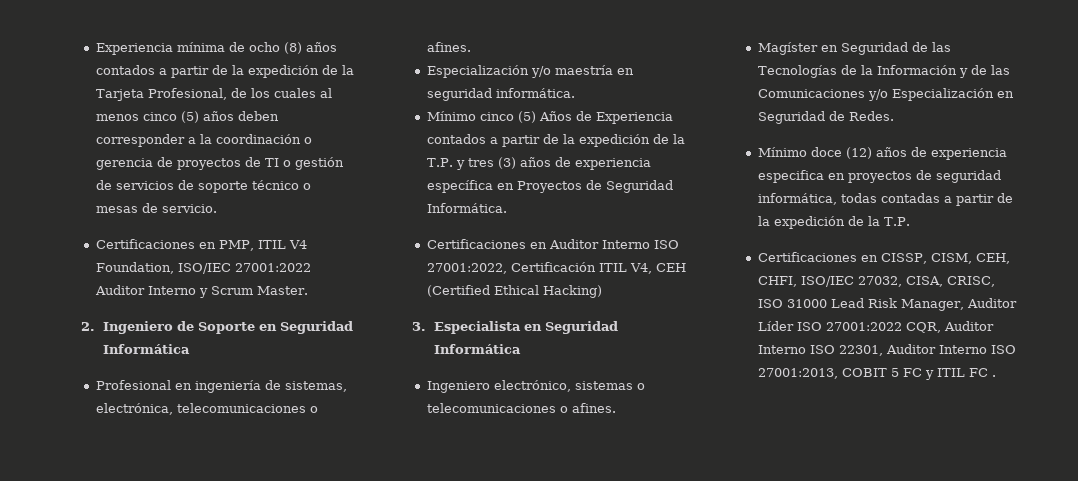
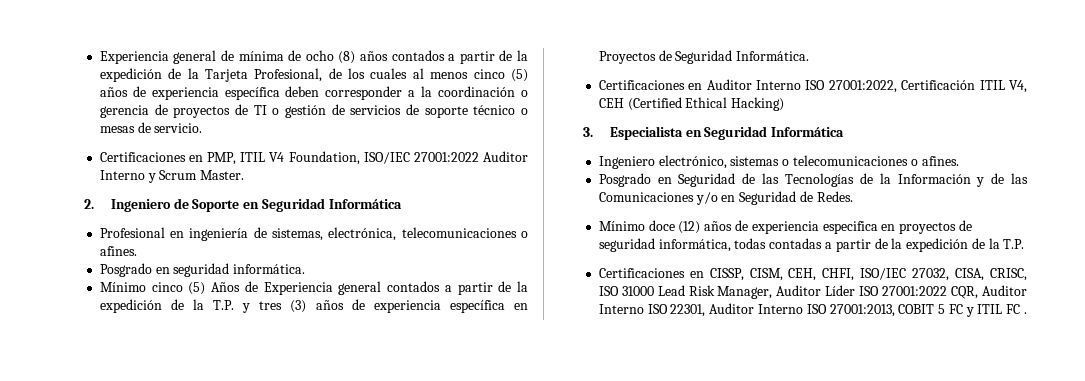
- Experiencia mínima de ocho (8) años contados a partir de la expedición de la Tarjeta Profesional, de los cuales al menos cinco (5) años deben corresponder a la coordinación o gerencia de proyectos de TI o gestión de servicios de soporte técnico o mesas de servicio.
+ Experiencia general de mínima de ocho (8) años contados a partir de la expedición de la Tarjeta Profesional, de los cuales al menos cinco (5) años de experiencia específica deben corresponder a la coordinación o gerencia de proyectos de TI o gestión de servicios de soporte técnico o mesas de servicio.
- Especialización y/o maestría en seguridad informática.
+ Posgrado en seguridad informática.
- Mínimo cinco (5) Años de Experiencia contados a partir de la expedición de la T.P. y tres (3) años de experiencia específica en Proyectos de Seguridad Informática.
+ Mínimo cinco (5) Años de Experiencia general contados a partir de la expedición de la T.P. y tres (3) años de experiencia específica en Proyectos de Seguridad Informática.
- Magíster en Seguridad de las Tecnologías de la Información y de las Comunicaciones y/o Especialización en Seguridad de Redes.
+ Posgrado en Seguridad de las Tecnologías de la Información y de las Comunicaciones y/o en Seguridad de Redes.

